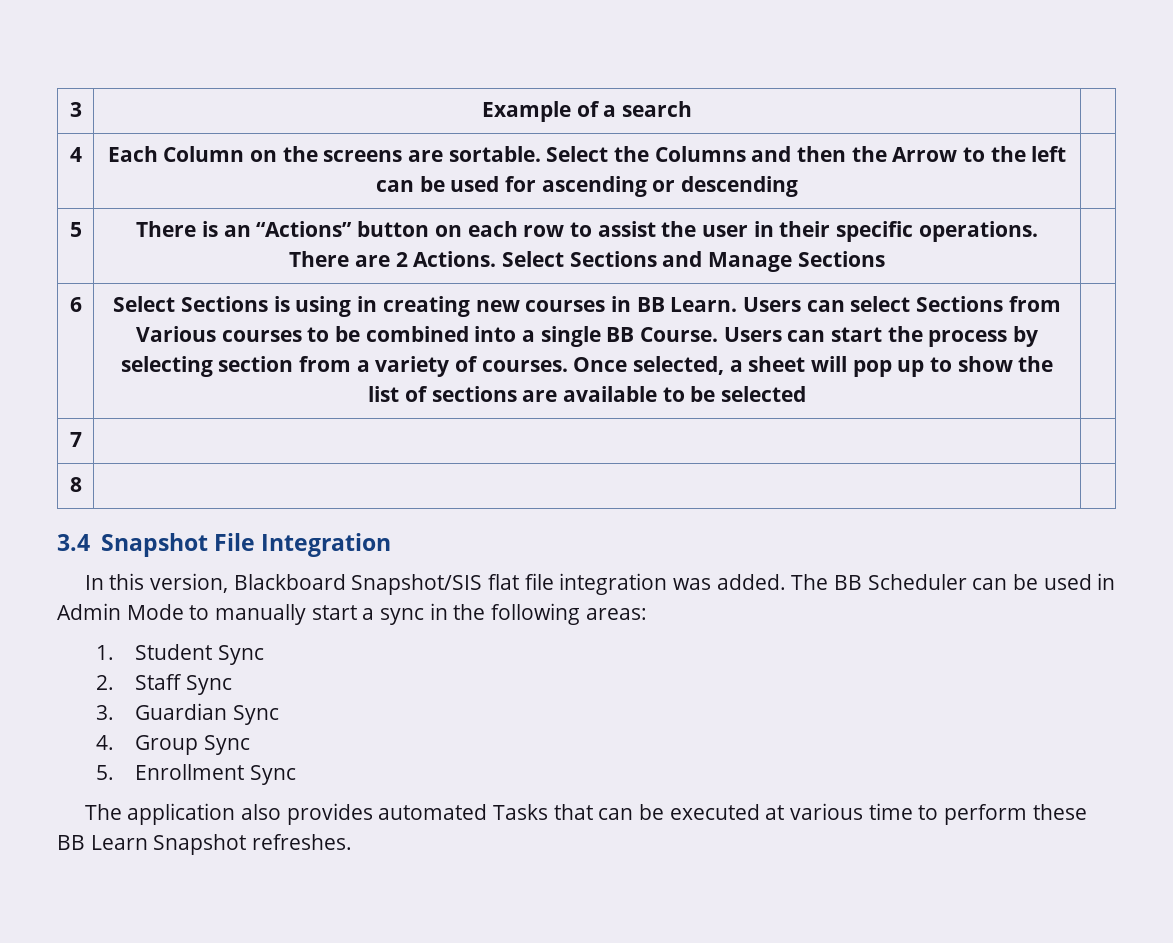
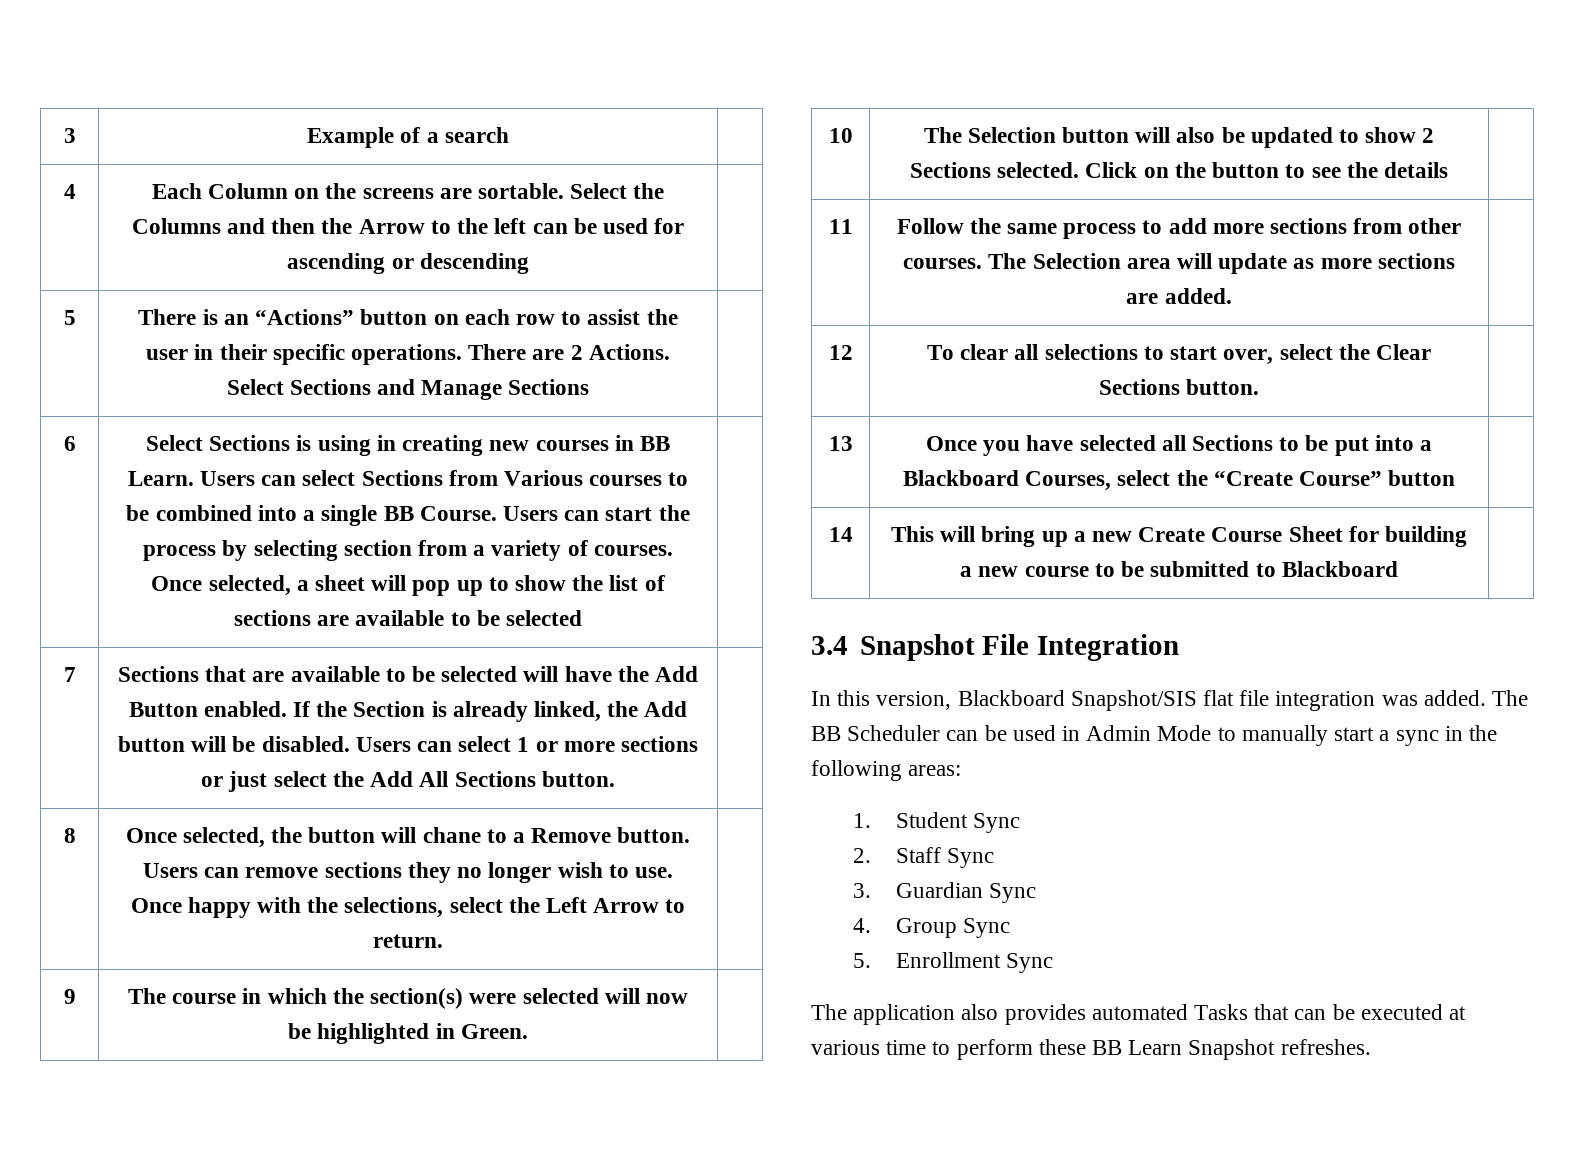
- 8 | |
+ Sections that are available to be selected will have the Add Button enabled. If the Section is already linked, the Add button will be disabled. Users can select 1 or more sections or just select the Add All Sections button. |
+ 8 | Once selected, the button will chane to a Remove button. Users can remove sections they no longer wish to use. Once happy with the selections, select the Left Arrow to return. |
+ 9 | The course in which the section(s) were selected will now be highlighted in Green. |
+ 10 | The Selection button will also be updated to show 2 Sections selected. Click on the button to see the details |
+ 11 | Follow the same process to add more sections from other courses. The Selection area will update as more sections are added. |
+ 12 | To clear all selections to start over, select the Clear Sections button. |
+ 13 | Once you have selected all Sections to be put into a Blackboard Courses, select the “Create Course” button |
+ 14 | This will bring up a new Create Course Sheet for building a new course to be submitted to Blackboard |

